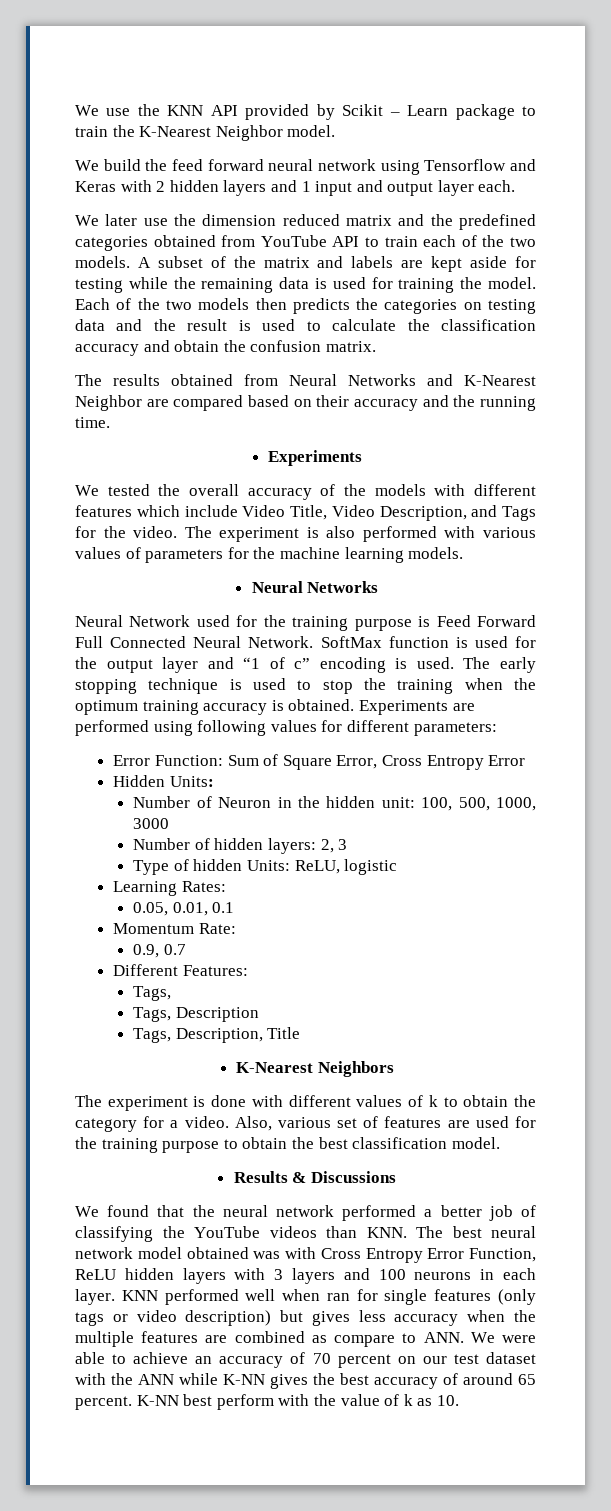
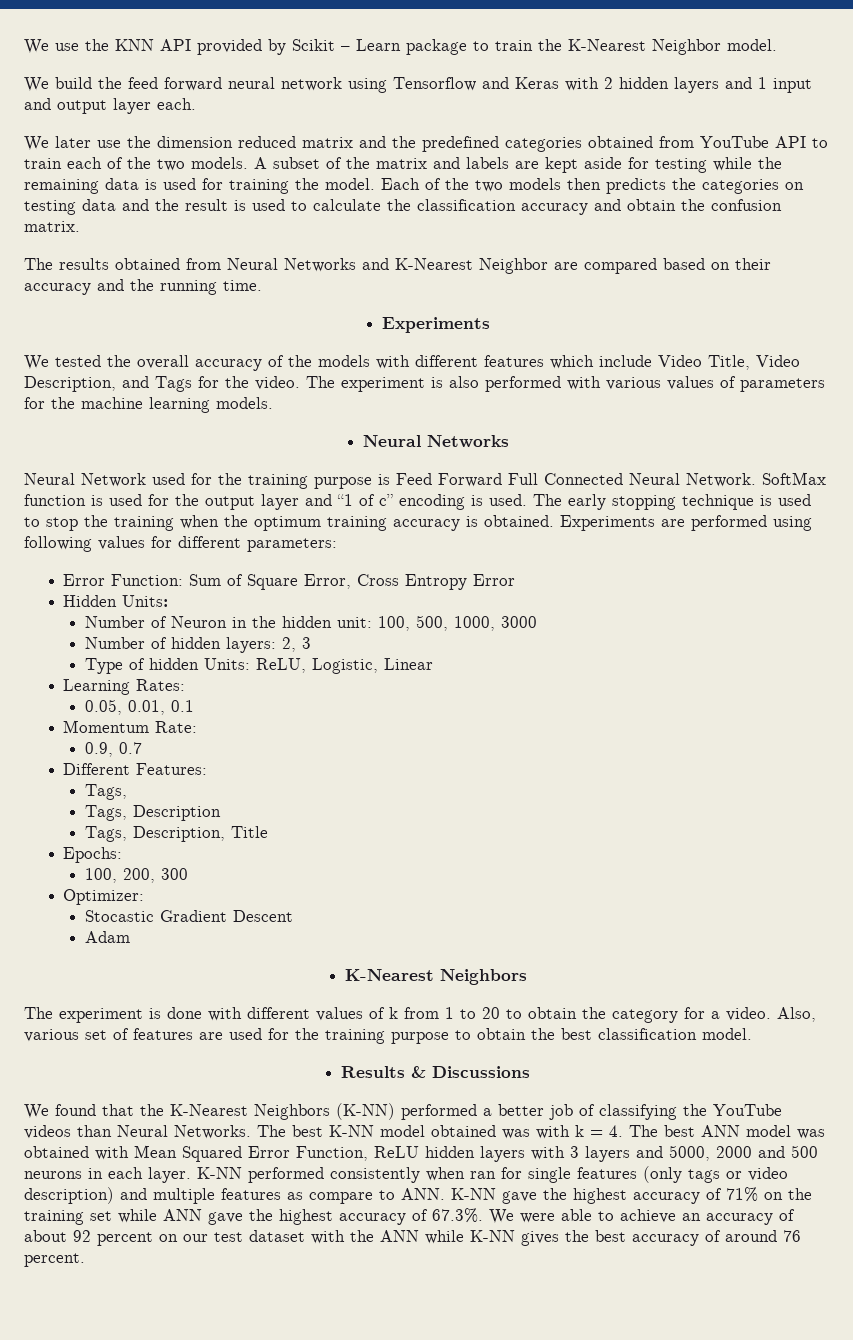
- Type of hidden Units: ReLU, logistic
+ Type of hidden Units: ReLU, Logistic, Linear
+ Epochs:
+ 100, 200, 300
+ Optimizer:
+ Stocastic Gradient Descent
+ Adam
- The experiment is done with different values of k to obtain the category for a video.
+ The experiment is done with different values of k from 1 to 20 to obtain the category for a video.
- We found that the neural network performed a better job of classifying the YouTube videos than KNN. The best neural network model obtained was with Cross Entropy Error Function, ReLU hidden layers with 3 layers and 100 neurons in each layer.
+ We found that the K-Nearest Neighbors (K-NN) performed a better job of classifying the YouTube videos than Neural Networks. The best K-NN model obtained was with k = 4. The best ANN model was obtained with Mean Squared Error Function, ReLU hidden layers with 3 layers and 5000, 2000 and 500 neurons in each layer.
- KNN performed well when ran for single features (only tags or video description) but gives less accuracy when the multiple features are combined as compare to ANN. We were able to achieve an accuracy of 70 percent on our test dataset with the ANN while K-NN gives the best accuracy of around 65 percent. K-NN best perform with the value of k as 10.
+ K-NN performed consistently when ran for single features (only tags or video description) and multiple features as compare to ANN. K-NN gave the highest accuracy of 71% on the training set while ANN gave the highest accuracy of 67.3%. We were able to achieve an accuracy of about 92 percent on our test dataset with the ANN while K-NN gives the best accuracy of around 76 percent.

